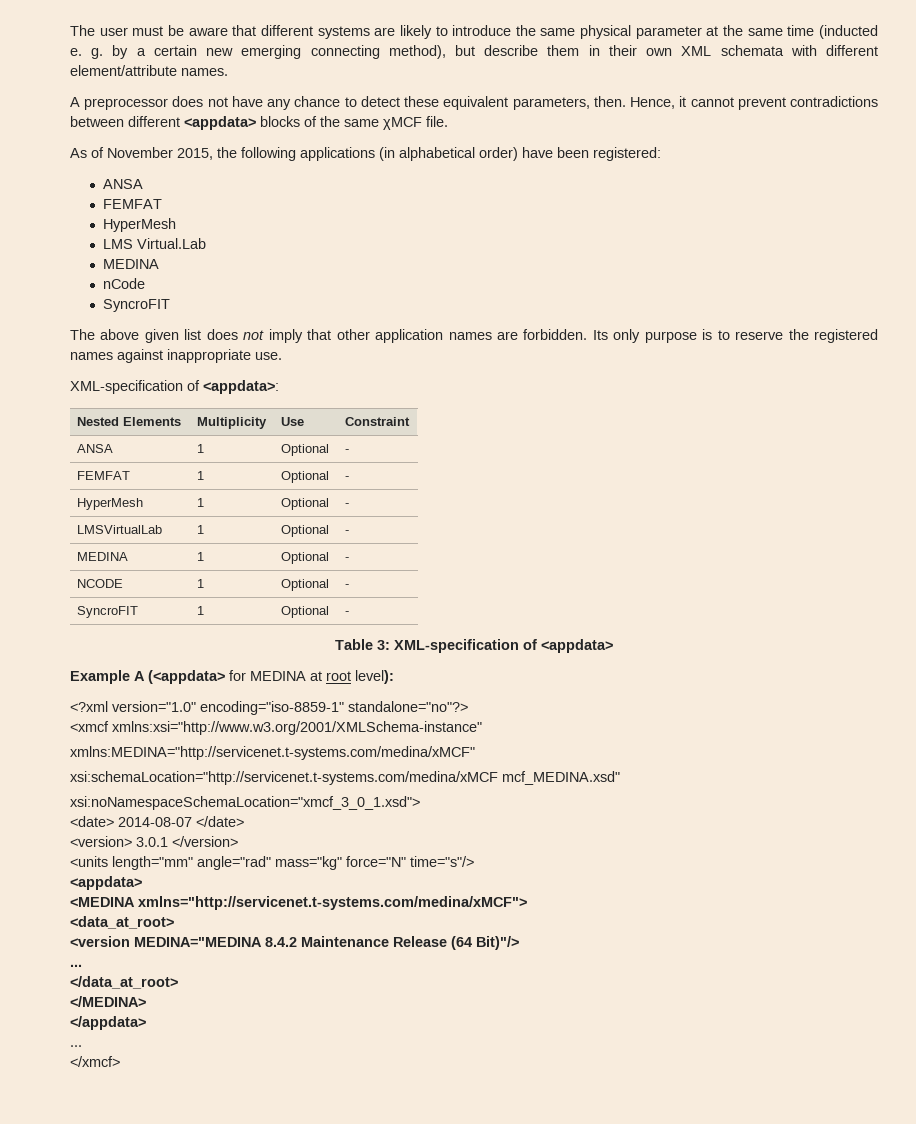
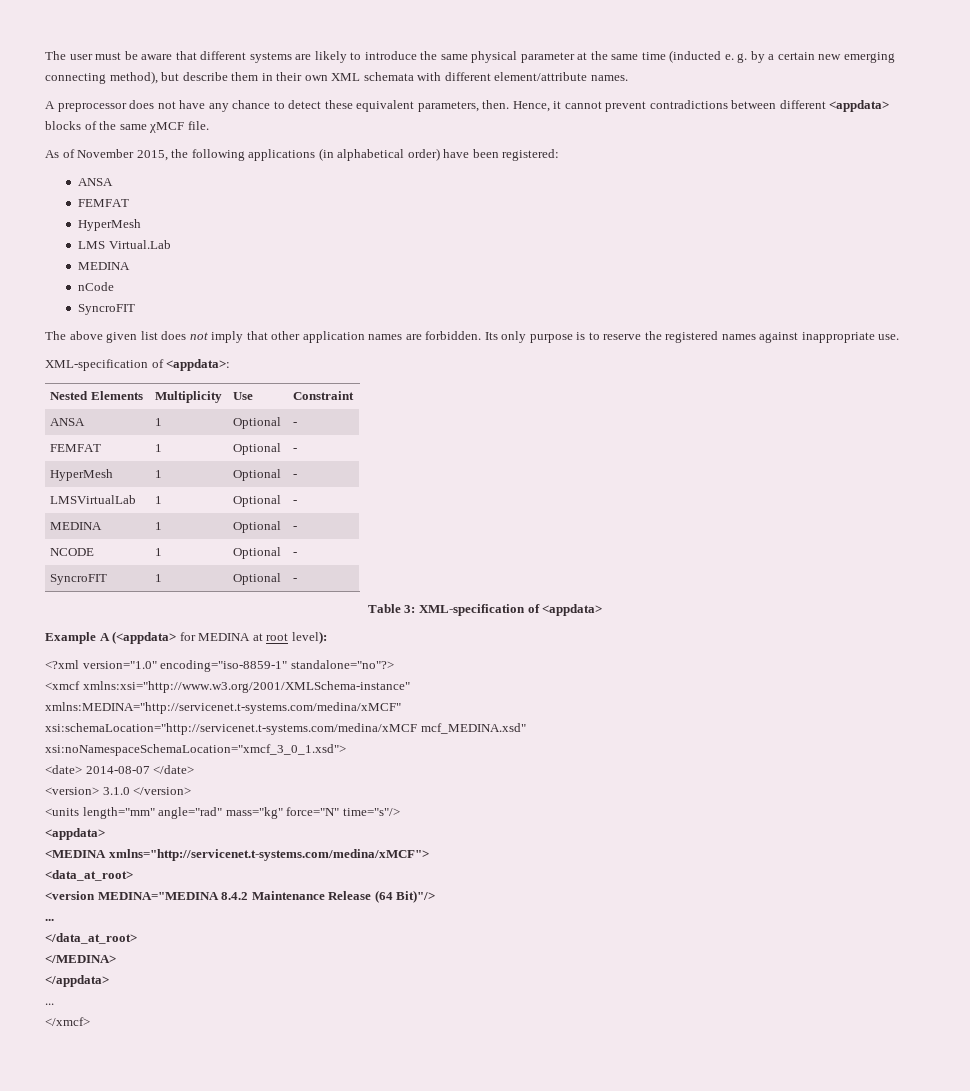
- <version> 3.0.1 </version>
+ <version> 3.1.0 </version>

